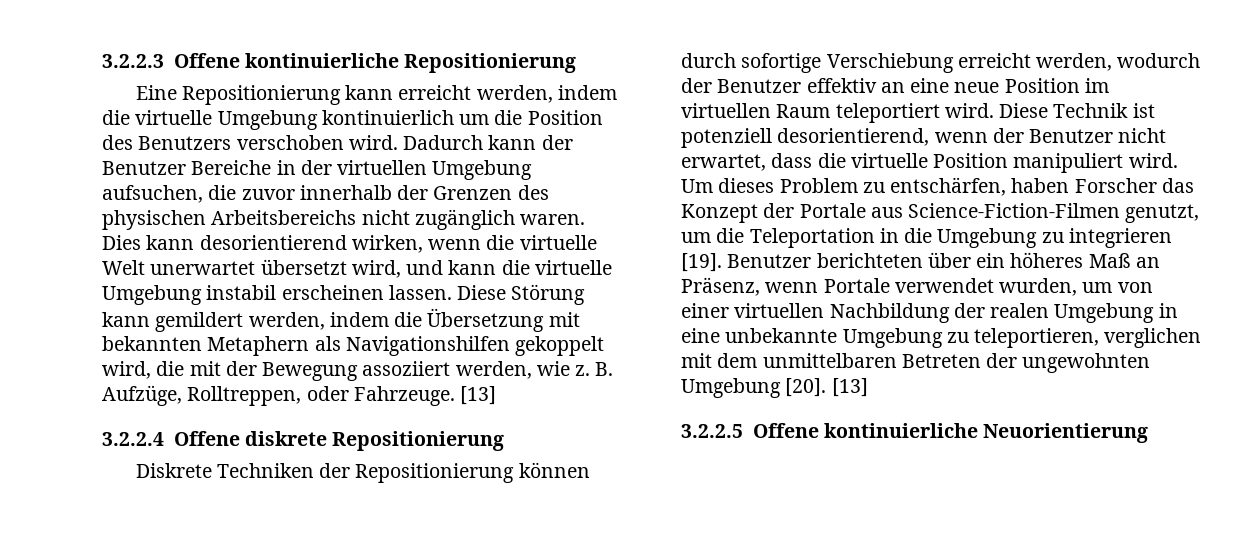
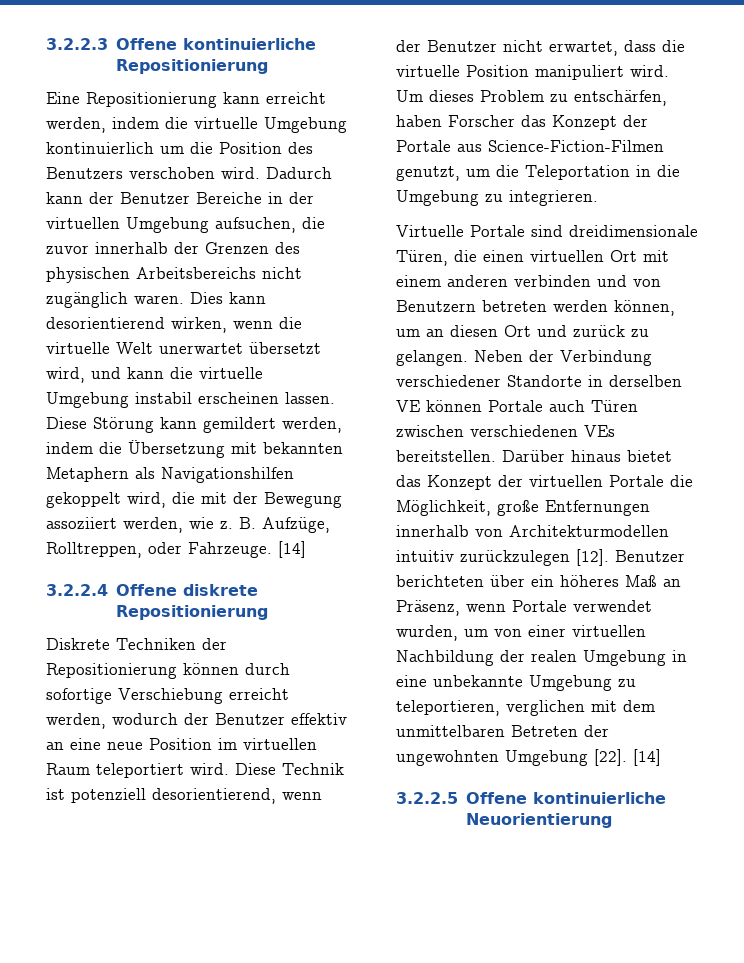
- B. Aufzüge, Rolltreppen, oder Fahrzeuge. [13]
+ B. Aufzüge, Rolltreppen, oder Fahrzeuge. [14]
- Um dieses Problem zu entschärfen, haben Forscher das Konzept der Portale aus Science-Fiction-Filmen genutzt, um die Teleportation in die Umgebung zu integrieren [19].
+ Um dieses Problem zu entschärfen, haben Forscher das Konzept der Portale aus Science-Fiction-Filmen genutzt, um die Teleportation in die Umgebung zu integrieren.
+ Virtuelle Portale sind dreidimensionale Türen, die einen virtuellen Ort mit einem anderen verbinden und von Benutzern betreten werden können, um an diesen Ort und zurück zu gelangen. Neben der Verbindung verschiedener Standorte in derselben VE können Portale auch Türen zwischen verschiedenen VEs bereitstellen. Darüber hinaus bietet das Konzept der virtuellen Portale die Möglichkeit, große Entfernungen innerhalb von Architekturmodellen intuitiv zurückzulegen [12].
- Benutzer berichteten über ein höheres Maß an Präsenz, wenn Portale verwendet wurden, um von einer virtuellen Nachbildung der realen Umgebung in eine unbekannte Umgebung zu teleportieren, verglichen mit dem unmittelbaren Betreten der ungewohnten Umgebung [20]. [13]
+ Benutzer berichteten über ein höheres Maß an Präsenz, wenn Portale verwendet wurden, um von einer virtuellen Nachbildung der realen Umgebung in eine unbekannte Umgebung zu teleportieren, verglichen mit dem unmittelbaren Betreten der ungewohnten Umgebung [22]. [14]

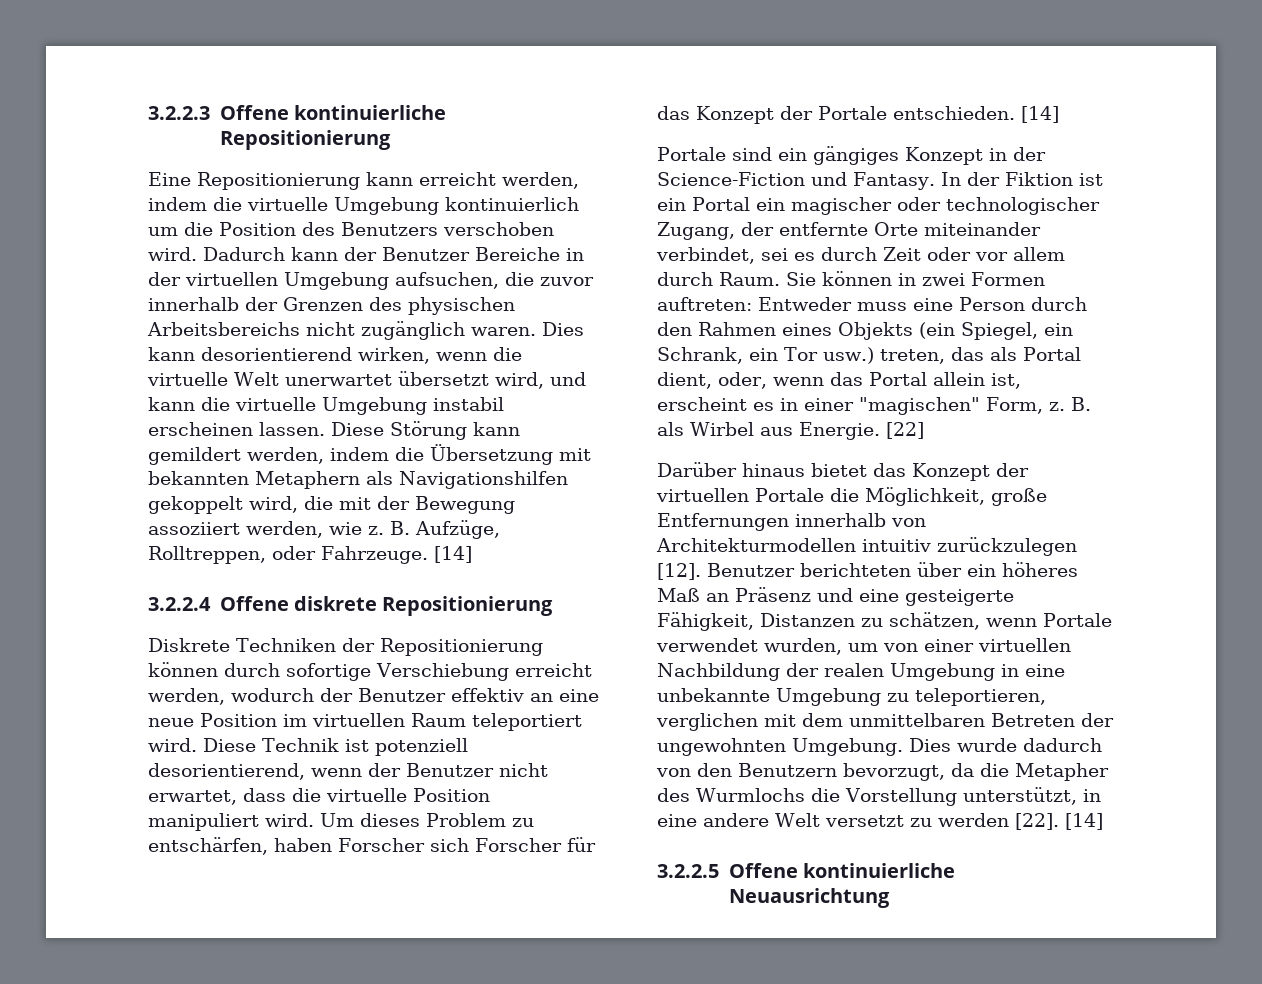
- Um dieses Problem zu entschärfen, haben Forscher das Konzept der Portale aus Science-Fiction-Filmen genutzt, um die Teleportation in die Umgebung zu integrieren.
- Virtuelle Portale sind dreidimensionale Türen, die einen virtuellen Ort mit einem anderen verbinden und von Benutzern betreten werden können, um an diesen Ort und zurück zu gelangen. Neben der Verbindung verschiedener Standorte in derselben VE können Portale auch Türen zwischen verschiedenen VEs bereitstellen. Darüber hinaus bietet das Konzept der virtuellen Portale die Möglichkeit, große Entfernungen innerhalb von Architekturmodellen intuitiv zurückzulegen [12].
+ Um dieses Problem zu entschärfen, haben Forscher sich Forscher für das Konzept der Portale entschieden. [14]
+ Portale sind ein gängiges Konzept in der Science-Fiction und Fantasy. In der Fiktion ist ein Portal ein magischer oder technologischer Zugang, der entfernte Orte miteinander verbindet, sei es durch Zeit oder vor allem durch Raum. Sie können in zwei Formen auftreten: Entweder muss eine Person durch den Rahmen eines Objekts (ein Spiegel, ein Schrank, ein Tor usw.) treten, das als Portal dient, oder, wenn das Portal allein ist, erscheint es in einer "magischen" Form, z. B. als Wirbel aus Energie. [22]
+ Darüber hinaus bietet das Konzept der virtuellen Portale die Möglichkeit, große Entfernungen innerhalb von Architekturmodellen intuitiv zurückzulegen [12].
- Benutzer berichteten über ein höheres Maß an Präsenz, wenn Portale verwendet wurden, um von einer virtuellen Nachbildung der realen Umgebung in eine unbekannte Umgebung zu teleportieren, verglichen mit dem unmittelbaren Betreten der ungewohnten Umgebung [22].
+ Benutzer berichteten über ein höheres Maß an Präsenz und eine gesteigerte Fähigkeit, Distanzen zu schätzen, wenn Portale verwendet wurden, um von einer virtuellen Nachbildung der realen Umgebung in eine unbekannte Umgebung zu teleportieren, verglichen mit dem unmittelbaren Betreten der ungewohnten Umgebung. Dies wurde dadurch von den Benutzern bevorzugt, da die Metapher des Wurmlochs die Vorstellung unterstützt, in eine andere Welt versetzt zu werden [22].
- 3.2.2.5 Offene kontinuierliche Neuorientierung
+ 3.2.2.5 Offene kontinuierliche Neuausrichtung

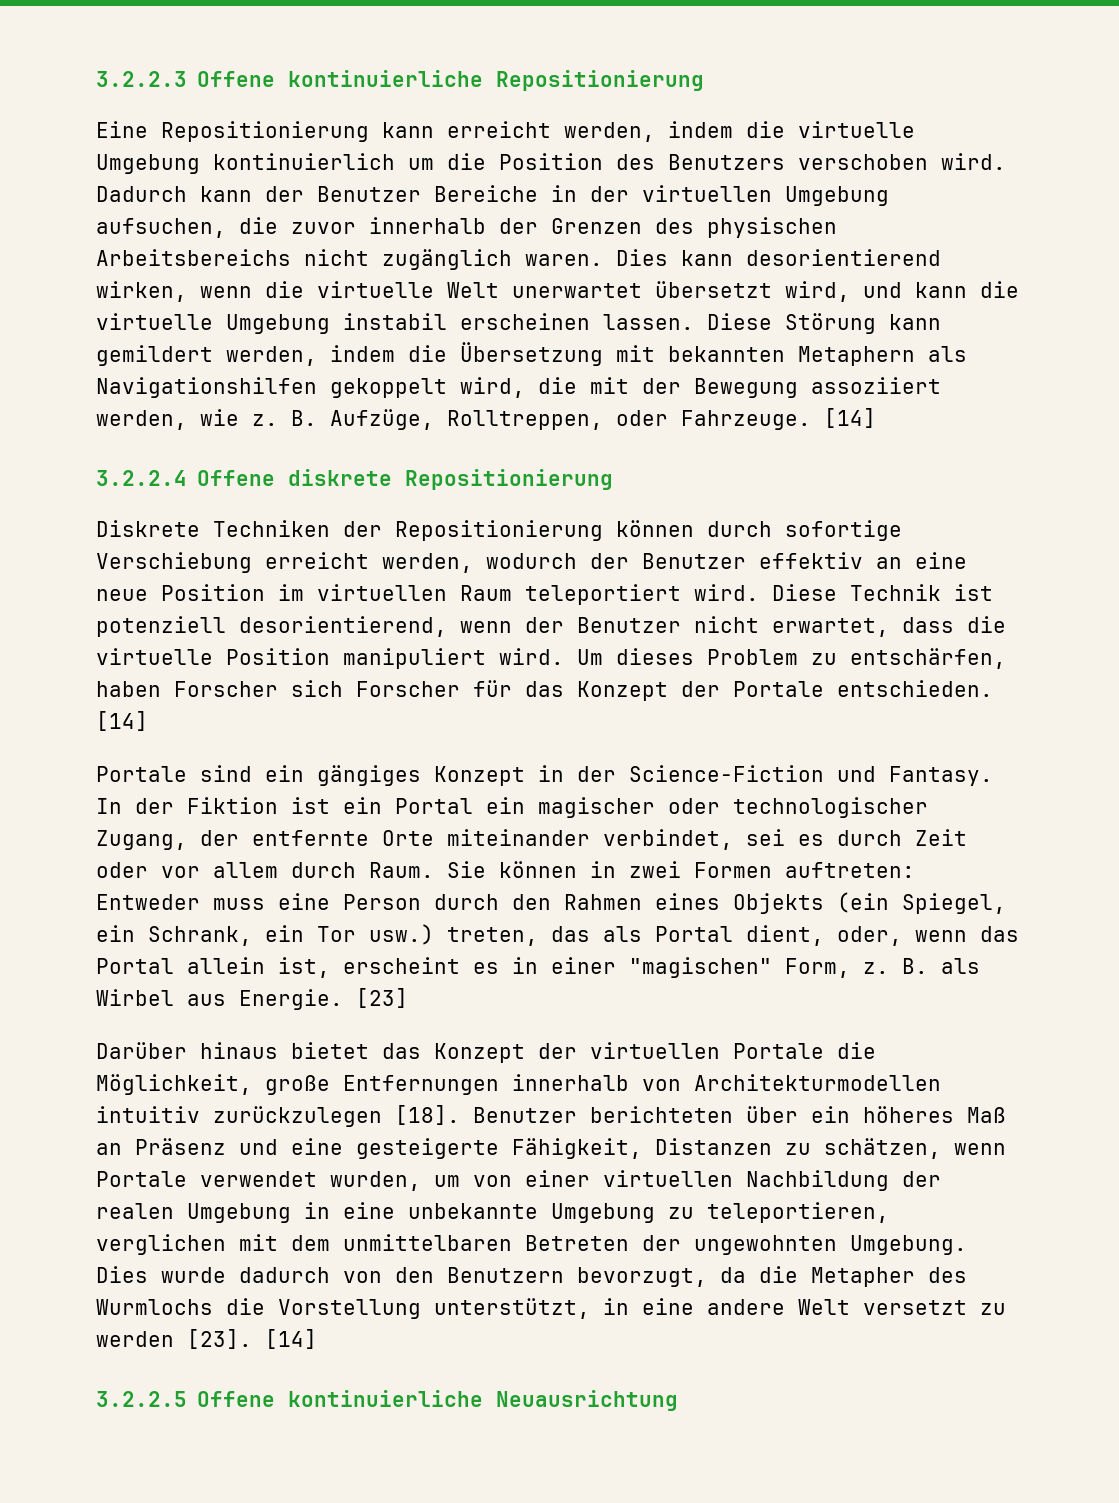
- [22]
+ [23]
- Darüber hinaus bietet das Konzept der virtuellen Portale die Möglichkeit, große Entfernungen innerhalb von Architekturmodellen intuitiv zurückzulegen [12].
+ Darüber hinaus bietet das Konzept der virtuellen Portale die Möglichkeit, große Entfernungen innerhalb von Architekturmodellen intuitiv zurückzulegen [18].
- Dies wurde dadurch von den Benutzern bevorzugt, da die Metapher des Wurmlochs die Vorstellung unterstützt, in eine andere Welt versetzt zu werden [22].
+ Dies wurde dadurch von den Benutzern bevorzugt, da die Metapher des Wurmlochs die Vorstellung unterstützt, in eine andere Welt versetzt zu werden [23].

